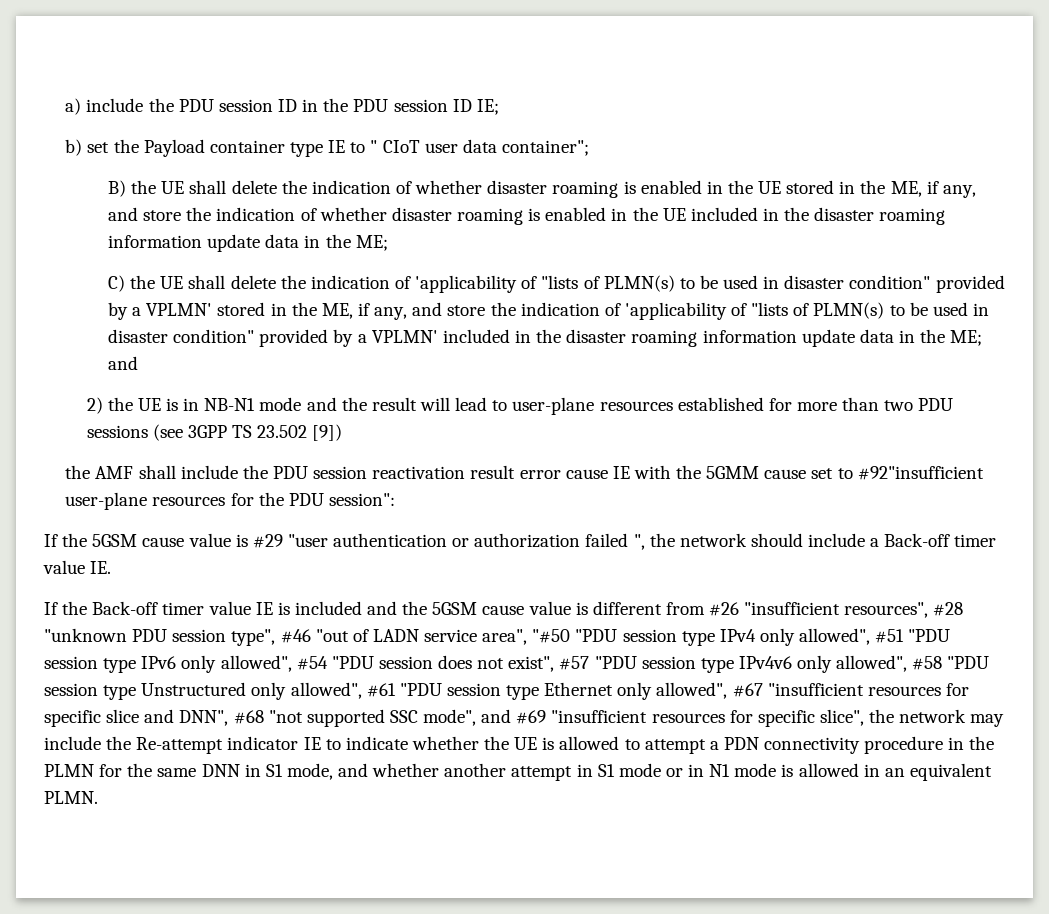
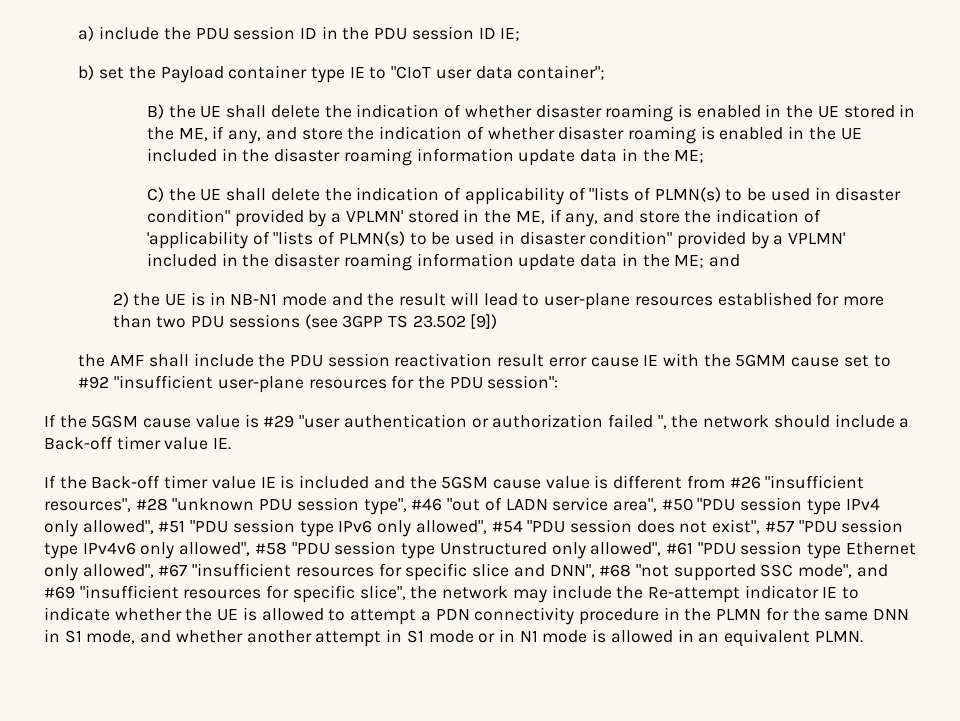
- b) set the Payload container type IE to " CIoT user data container";
+ b) set the Payload container type IE to "CIoT user data container";
- C) the UE shall delete the indication of 'applicability of "lists of PLMN(s) to be used in disaster condition" provided by a VPLMN' stored in the ME, if any, and store the indication of 'applicability of "lists of PLMN(s) to be used in disaster condition" provided by a VPLMN' included in the disaster roaming information update data in the ME; and
+ C) the UE shall delete the indication of applicability of "lists of PLMN(s) to be used in disaster condition" provided by a VPLMN' stored in the ME, if any, and store the indication of 'applicability of "lists of PLMN(s) to be used in disaster condition" provided by a VPLMN' included in the disaster roaming information update data in the ME; and
- the AMF shall include the PDU session reactivation result error cause IE with the 5GMM cause set to #92"insufficient user-plane resources for the PDU session":
+ the AMF shall include the PDU session reactivation result error cause IE with the 5GMM cause set to #92 "insufficient user-plane resources for the PDU session":
- If the Back-off timer value IE is included and the 5GSM cause value is different from #26 "insufficient resources", #28 "unknown PDU session type", #46 "out of LADN service area", "#50 "PDU session type IPv4 only allowed", #51 "PDU session type IPv6 only allowed", #54 "PDU session does not exist", #57 "PDU session type IPv4v6 only allowed", #58 "PDU session type Unstructured only allowed", #61 "PDU session type Ethernet only allowed", #67 "insufficient resources for specific slice and DNN", #68 "not supported SSC mode", and #69 "insufficient resources for specific slice", the network may include the Re-attempt indicator IE to indicate whether the UE is allowed to attempt a PDN connectivity procedure in the PLMN for the same DNN in S1 mode, and whether another attempt in S1 mode or in N1 mode is allowed in an equivalent PLMN.
+ If the Back-off timer value IE is included and the 5GSM cause value is different from #26 "insufficient resources", #28 "unknown PDU session type", #46 "out of LADN service area", #50 "PDU session type IPv4 only allowed", #51 "PDU session type IPv6 only allowed", #54 "PDU session does not exist", #57 "PDU session type IPv4v6 only allowed", #58 "PDU session type Unstructured only allowed", #61 "PDU session type Ethernet only allowed", #67 "insufficient resources for specific slice and DNN", #68 "not supported SSC mode", and #69 "insufficient resources for specific slice", the network may include the Re-attempt indicator IE to indicate whether the UE is allowed to attempt a PDN connectivity procedure in the PLMN for the same DNN in S1 mode, and whether another attempt in S1 mode or in N1 mode is allowed in an equivalent PLMN.

